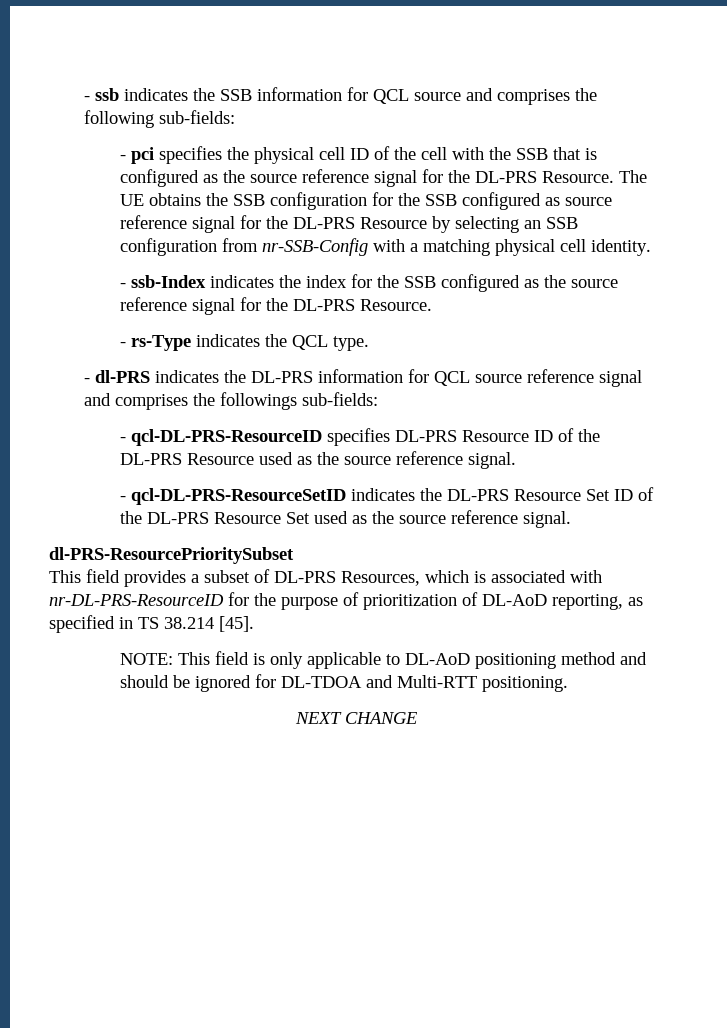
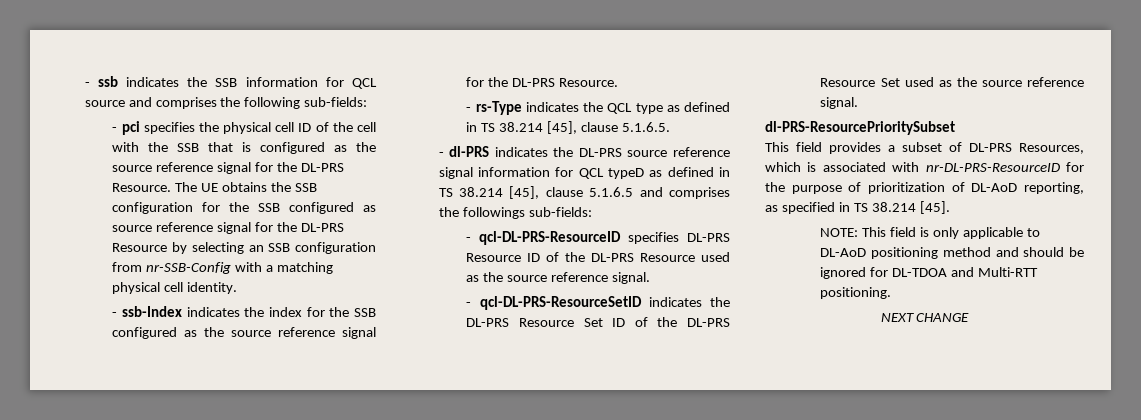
- - rs-Type indicates the QCL type.
+ - rs-Type indicates the QCL type as defined in TS 38.214 [45], clause 5.1.6.5.
- - dl-PRS indicates the DL-PRS information for QCL source reference signal and comprises the followings sub-fields:
+ - dl-PRS indicates the DL-PRS source reference signal information for QCL typeD as defined in TS 38.214 [45], clause 5.1.6.5 and comprises the followings sub-fields:

